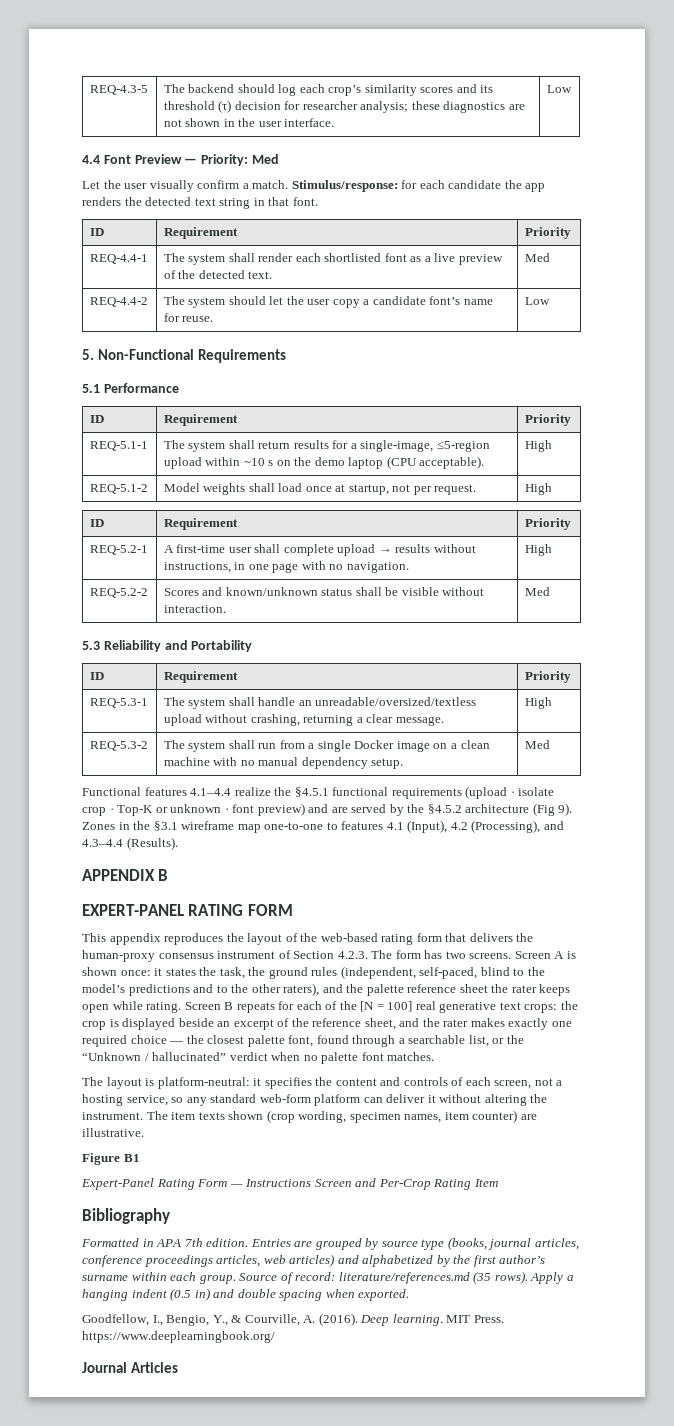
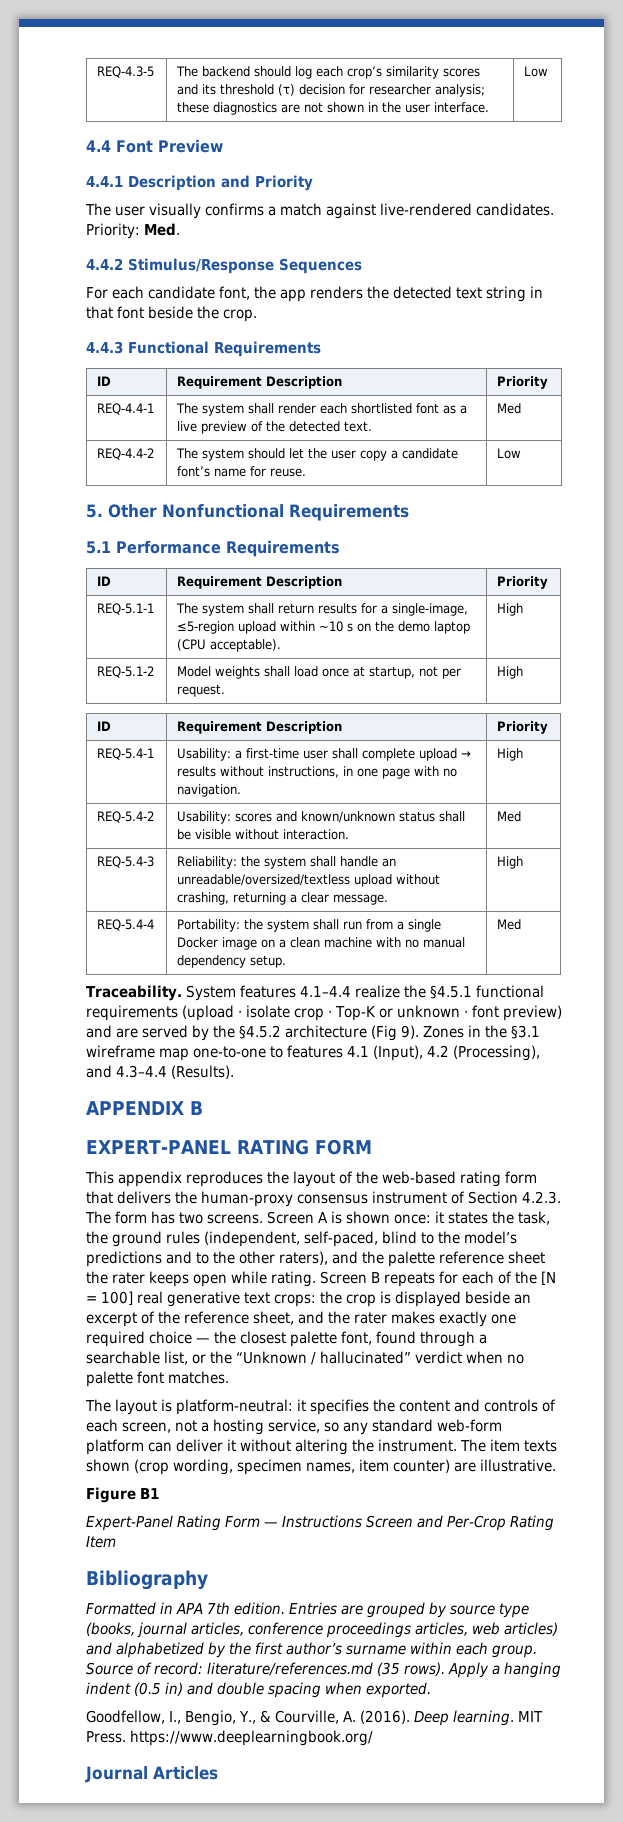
- 4.4 Font Preview — Priority: Med
- Let the user visually confirm a match. Stimulus/response: for each candidate the app renders the detected text string in that font.
- ID | Requirement | Priority
+ 4.4 Font Preview
+ 4.4.1 Description and Priority
+ The user visually confirms a match against live-rendered candidates. Priority: Med.
+ 4.4.2 Stimulus/Response Sequences
+ For each candidate font, the app renders the detected text string in that font beside the crop.
+ 4.4.3 Functional Requirements
+ ID | Requirement Description | Priority
- 5. Non-Functional Requirements
+ 5. Other Nonfunctional Requirements
- 5.1 Performance
- ID | Requirement | Priority
+ 5.1 Performance Requirements
+ ID | Requirement Description | Priority
  REQ-5.1-2 | Model weights shall load once at startup, not per request. | High
- ID | Requirement | Priority
- REQ-5.2-1 | A first-time user shall complete upload → results without instructions, in one page with no navigation. | High
+ ID | Requirement Description | Priority
+ REQ-5.4-1 | Usability: a first-time user shall complete upload → results without instructions, in one page with no navigation. | High
- REQ-5.2-2 | Scores and known/unknown status shall be visible without interaction. | Med
+ REQ-5.4-2 | Usability: scores and known/unknown status shall be visible without interaction. | Med
- 5.3 Reliability and Portability
- ID | Requirement | Priority
- REQ-5.3-1 | The system shall handle an unreadable/oversized/textless upload without crashing, returning a clear message. | High
+ REQ-5.4-3 | Reliability: the system shall handle an unreadable/oversized/textless upload without crashing, returning a clear message. | High
- REQ-5.3-2 | The system shall run from a single Docker image on a clean machine with no manual dependency setup. | Med
+ REQ-5.4-4 | Portability: the system shall run from a single Docker image on a clean machine with no manual dependency setup. | Med
- Functional features 4.1–4.4 realize the §4.5.1 functional requirements (upload · isolate crop · Top-K or unknown · font preview) and are served by the §4.5.2 architecture (Fig 9).
+ Traceability. System features 4.1–4.4 realize the §4.5.1 functional requirements (upload · isolate crop · Top-K or unknown · font preview) and are served by the §4.5.2 architecture (Fig 9).

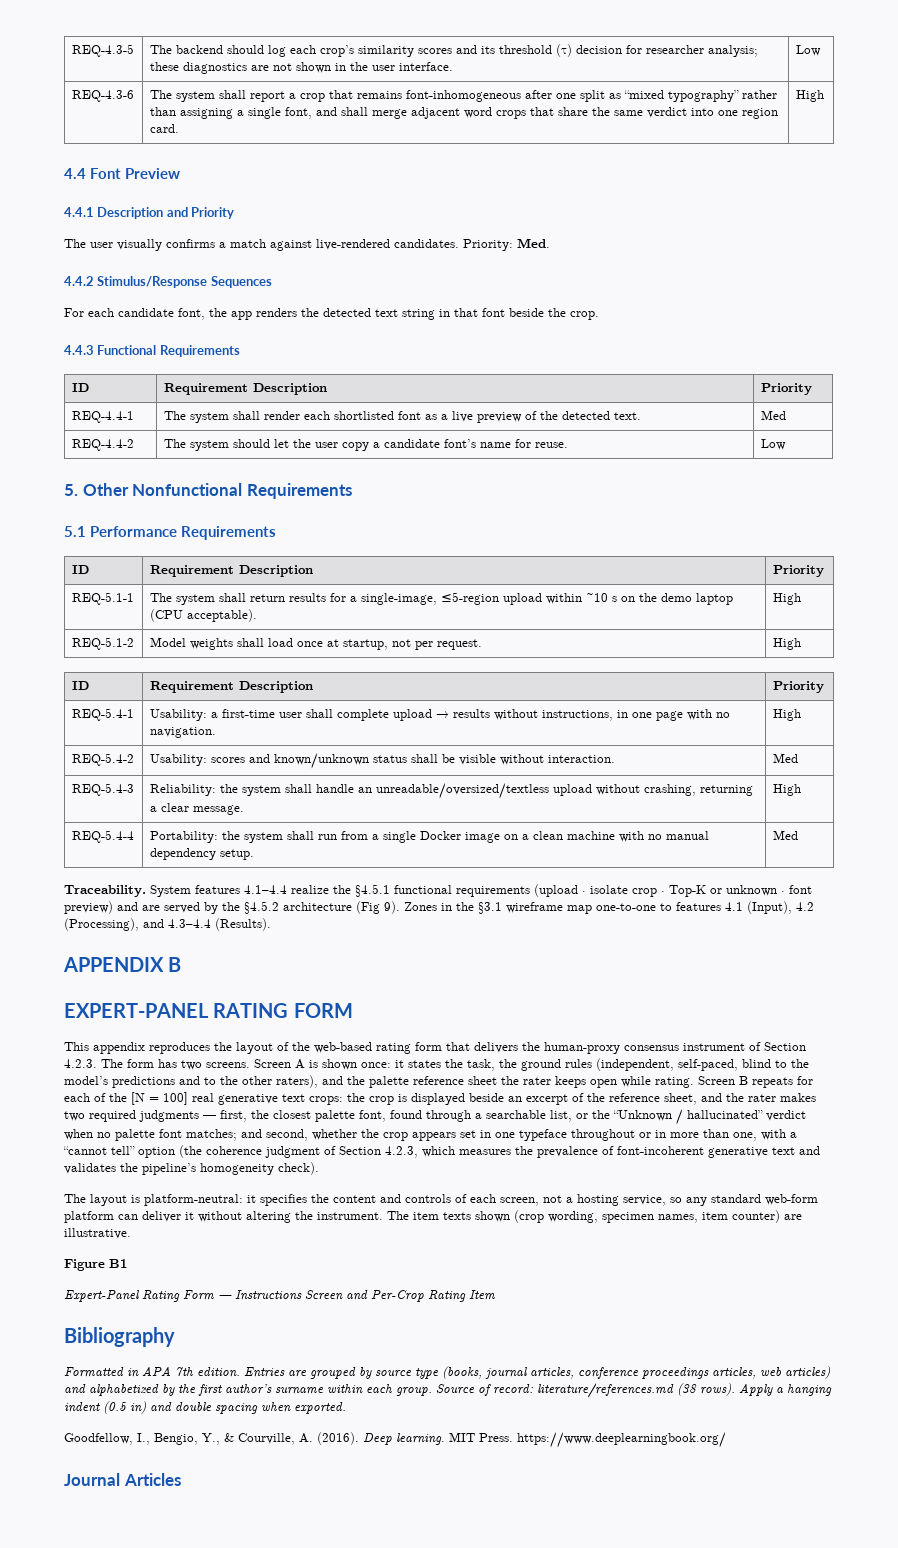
+ REQ-4.3-6 | The system shall report a crop that remains font-inhomogeneous after one split as “mixed typography” rather than assigning a single font, and shall merge adjacent word crops that share the same verdict into one region card. | High
- Screen B repeats for each of the [N = 100] real generative text crops: the crop is displayed beside an excerpt of the reference sheet, and the rater makes exactly one required choice — the closest palette font, found through a searchable list, or the “Unknown / hallucinated” verdict when no palette font matches.
+ Screen B repeats for each of the [N = 100] real generative text crops: the crop is displayed beside an excerpt of the reference sheet, and the rater makes two required judgments — first, the closest palette font, found through a searchable list, or the “Unknown / hallucinated” verdict when no palette font matches; and second, whether the crop appears set in one typeface throughout or in more than one, with a “cannot tell” option (the coherence judgment of Section 4.2.3, which measures the prevalence of font-incoherent generative text and validates the pipeline’s homogeneity check).
- Source of record: literature/references.md (35 rows).
+ Source of record: literature/references.md (38 rows).

